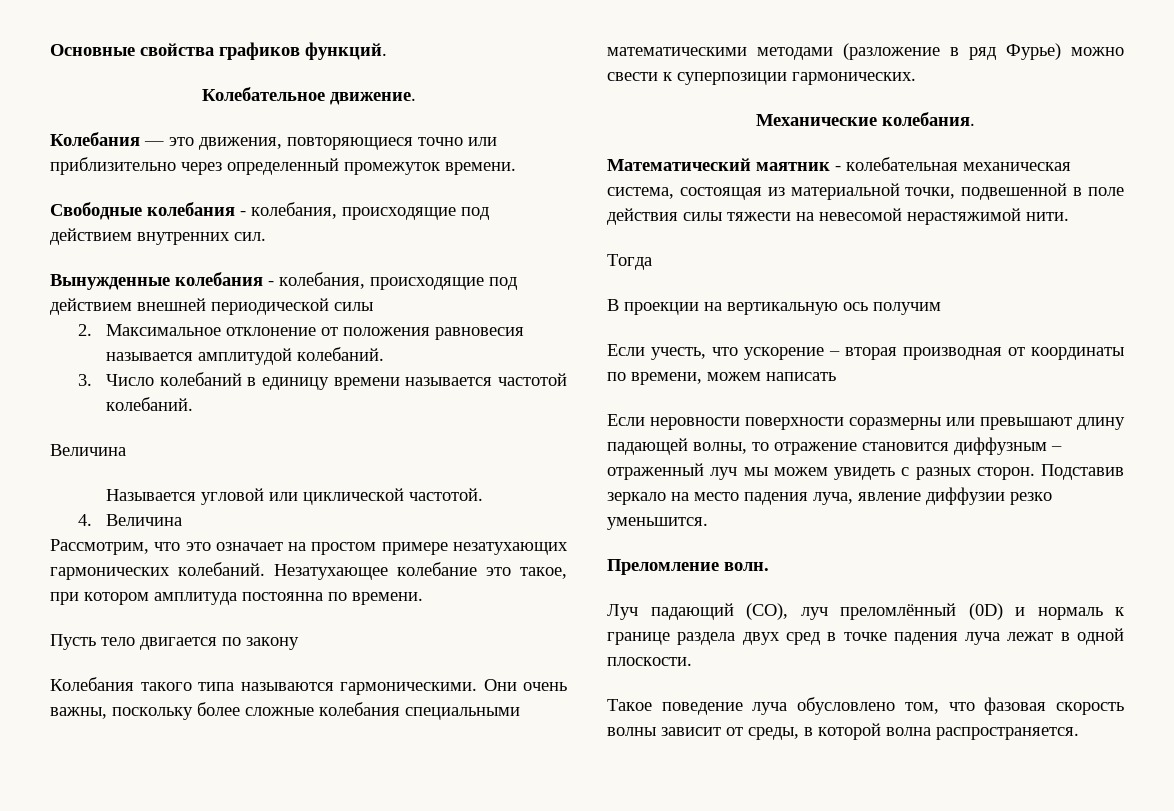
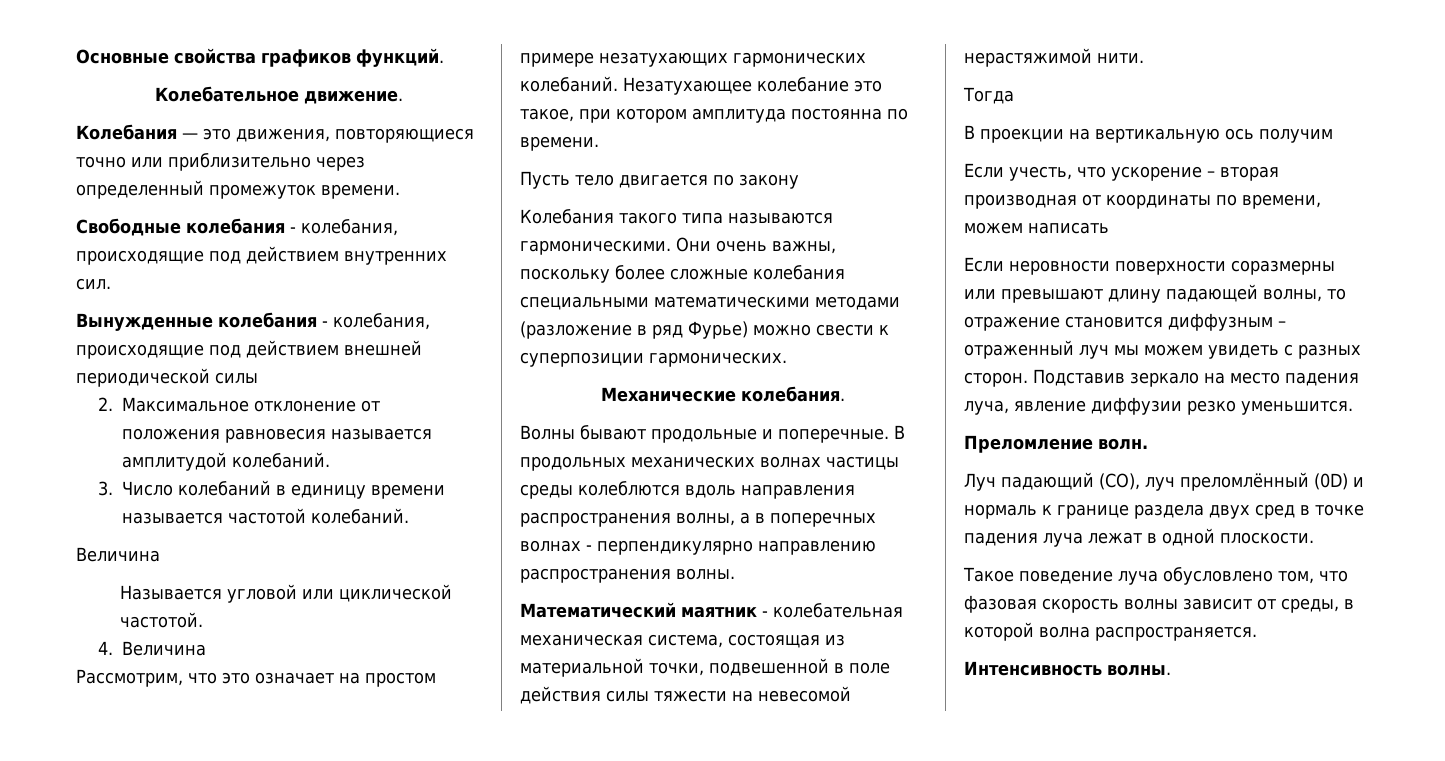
+ Волны бывают продольные и поперечные. В продольных механических волнах частицы среды колеблются вдоль направления распространения волны, а в поперечных волнах - перпендикулярно направлению распространения волны.
+ Интенсивность волны.

